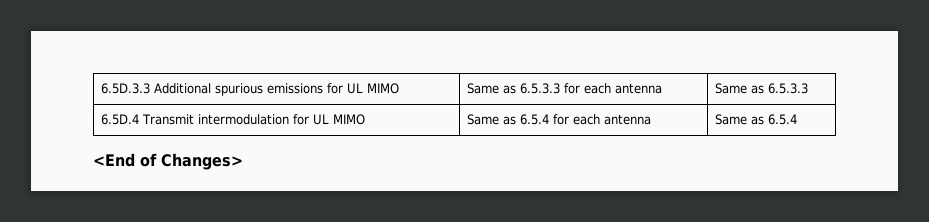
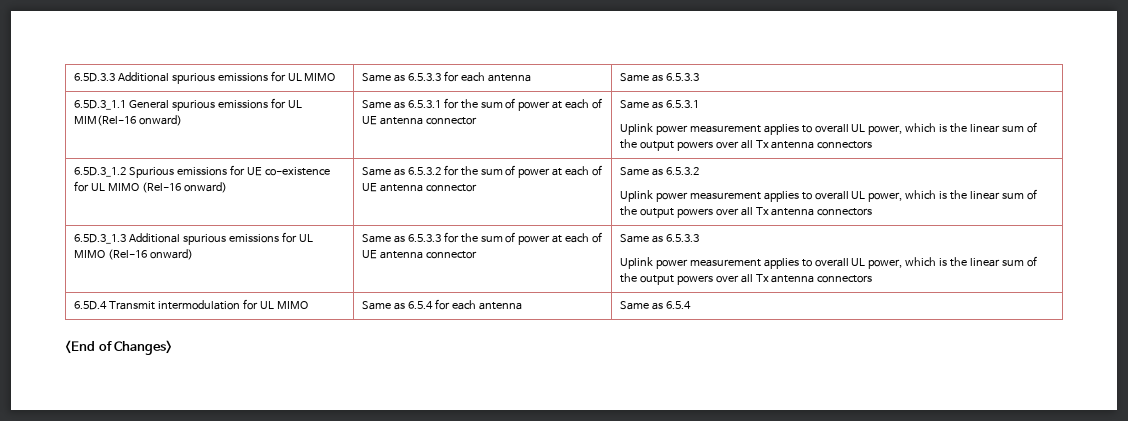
+ 6.5D.3_1.1 General spurious emissions for UL MIM(Rel-16 onward) | Same as 6.5.3.1 for the sum of power at each of UE antenna connector | Same as 6.5.3.1
+ Uplink power measurement applies to overall UL power, which is the linear sum of the output powers over all Tx antenna connectors
+ 6.5D.3_1.2 Spurious emissions for UE co-existence for UL MIMO (Rel-16 onward) | Same as 6.5.3.2 for the sum of power at each of UE antenna connector | Same as 6.5.3.2
+ Uplink power measurement applies to overall UL power, which is the linear sum of the output powers over all Tx antenna connectors
+ 6.5D.3_1.3 Additional spurious emissions for UL MIMO (Rel-16 onward) | Same as 6.5.3.3 for the sum of power at each of UE antenna connector | Same as 6.5.3.3
+ Uplink power measurement applies to overall UL power, which is the linear sum of the output powers over all Tx antenna connectors

